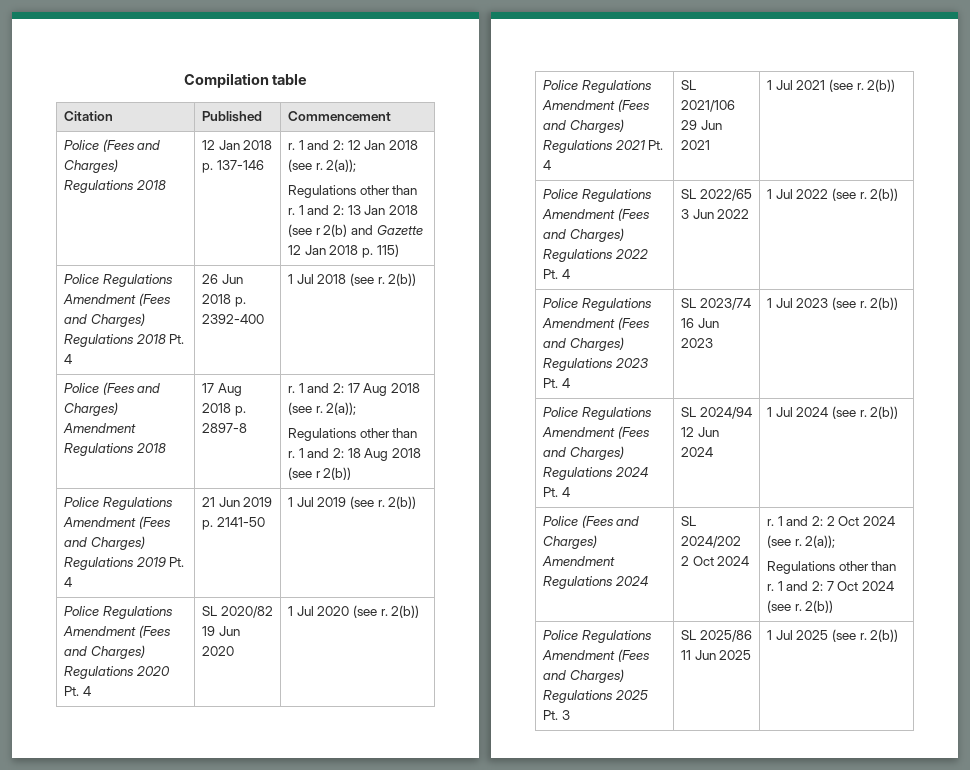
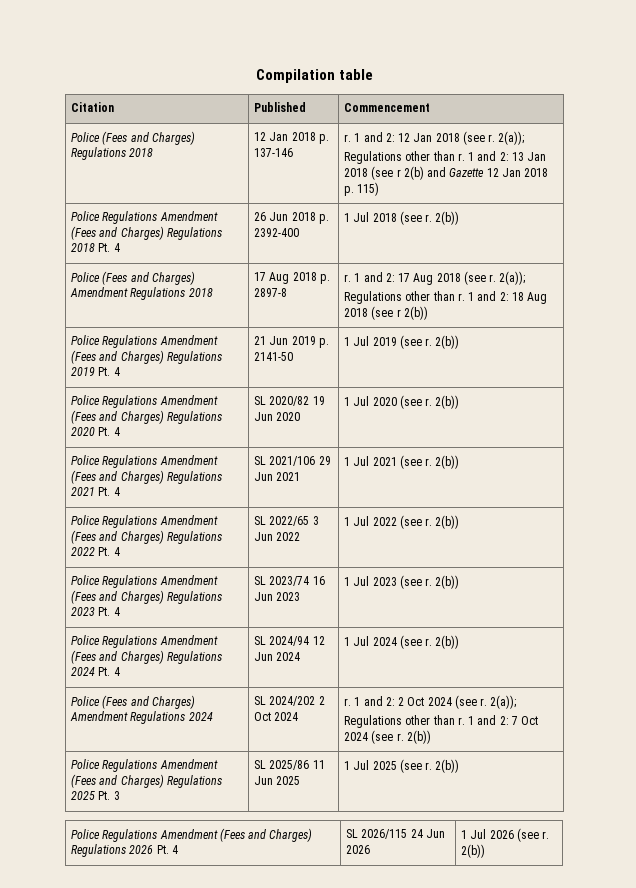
+ Police Regulations Amendment (Fees and Charges) Regulations 2026 Pt. 4 | SL 2026/115 24 Jun 2026 | 1 Jul 2026 (see r. 2(b))

